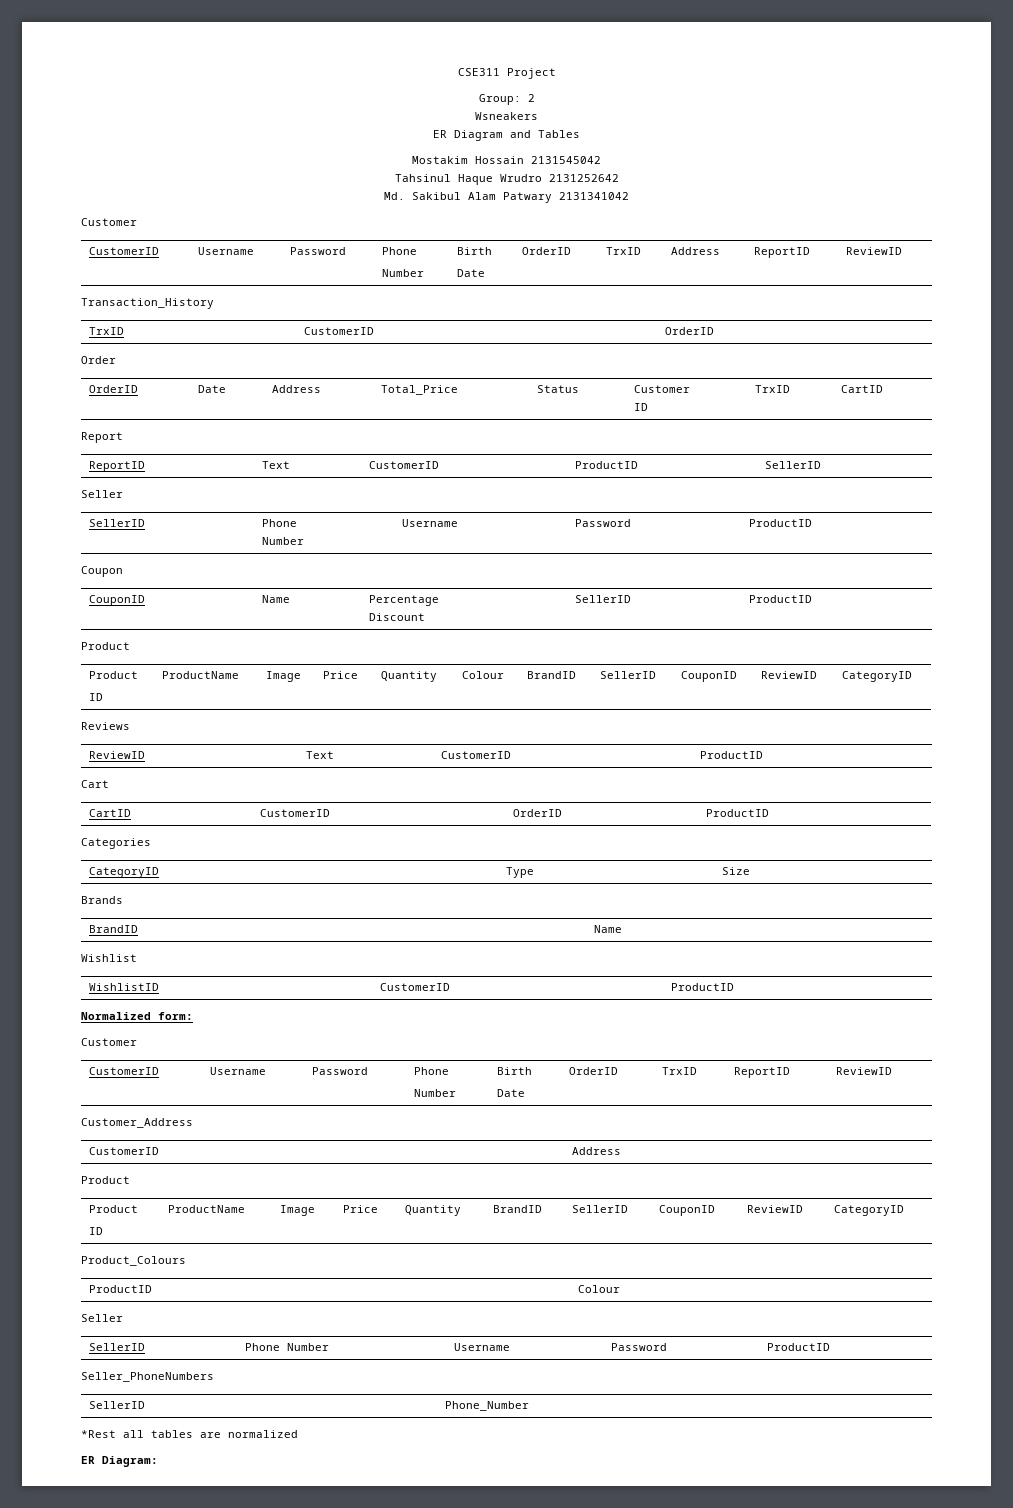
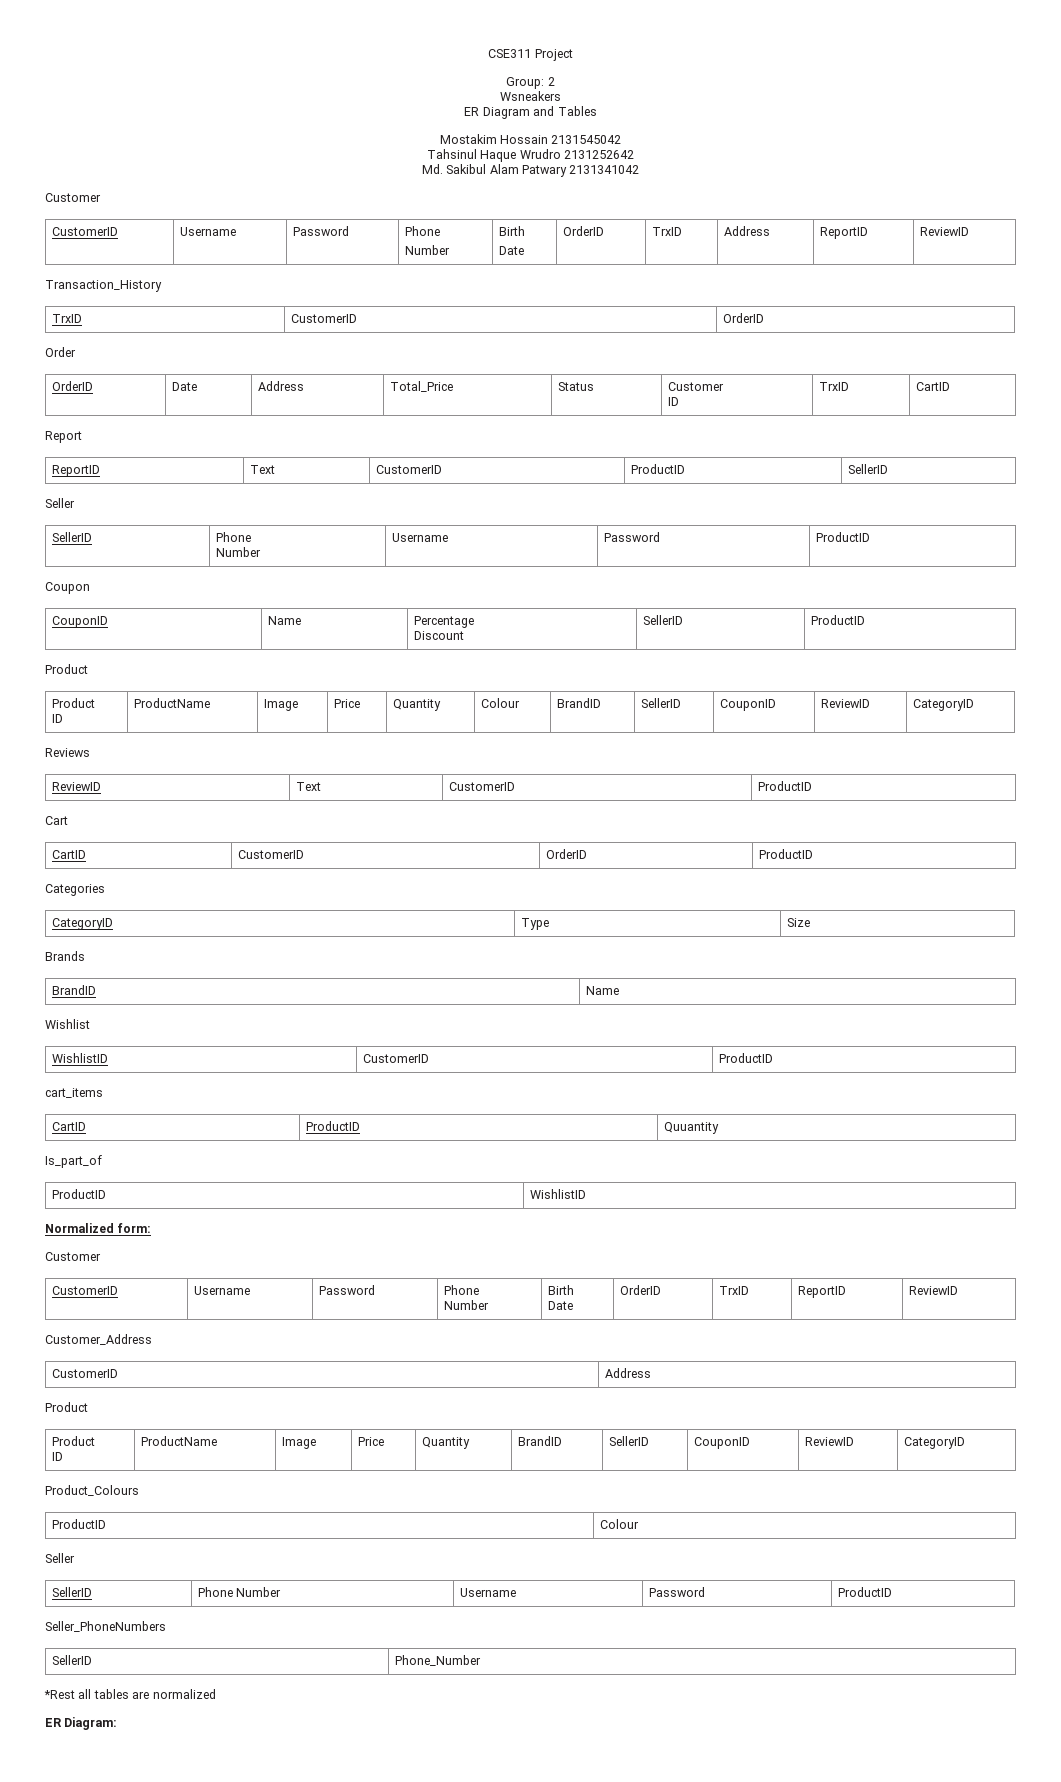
+ cart_items
+ CartID | ProductID | Quuantity
+ Is_part_of
+ ProductID | WishlistID

